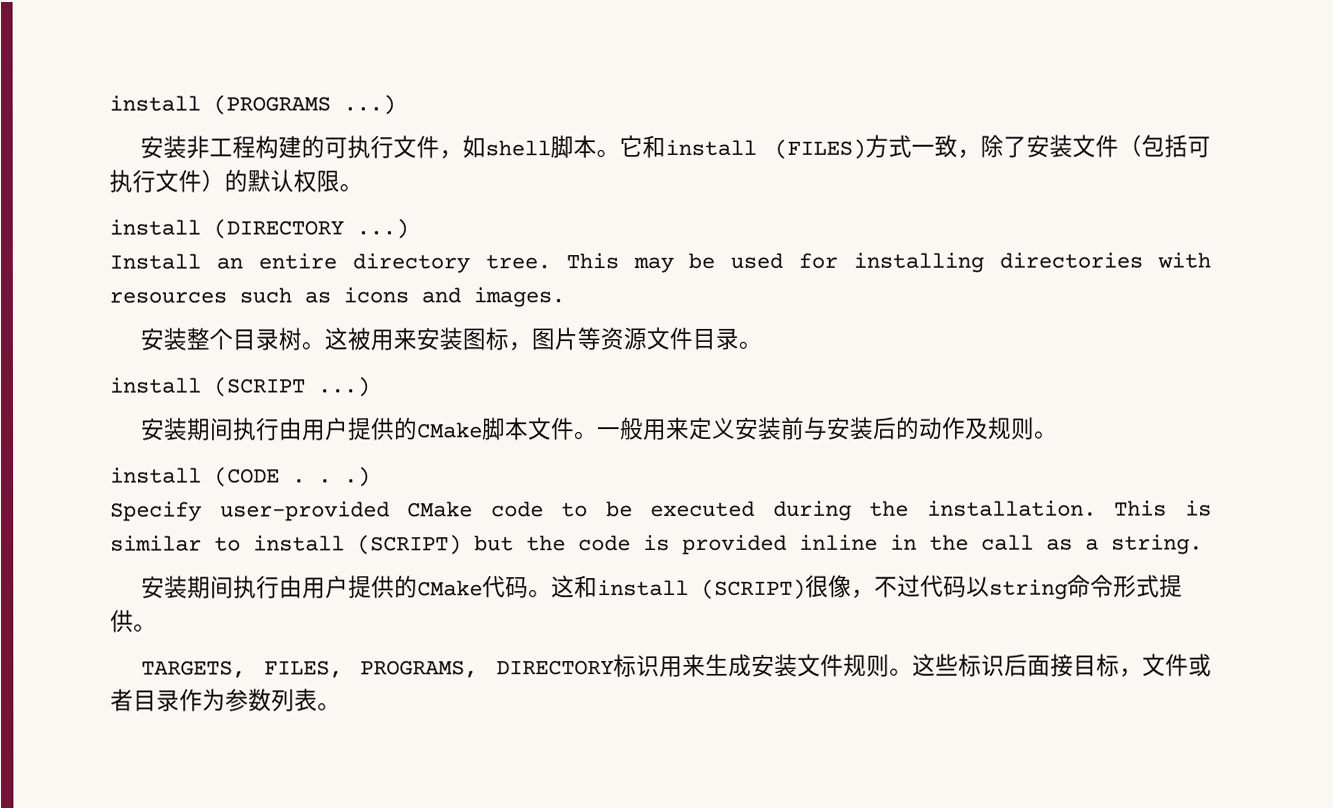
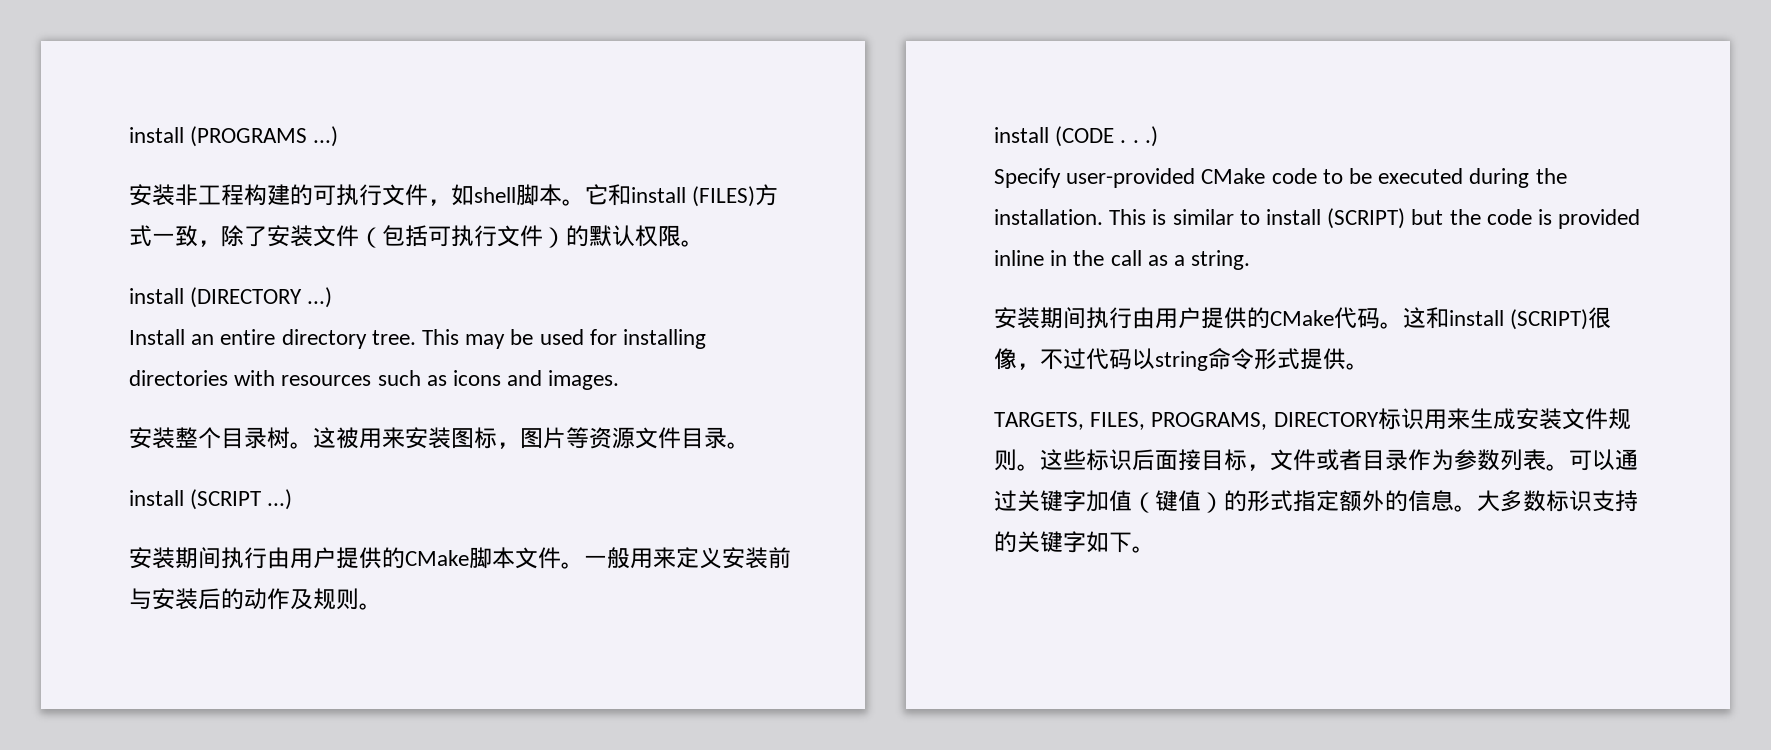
+ 可以通过关键字加值（键值）的形式指定额外的信息。大多数标识支持的关键字如下。

